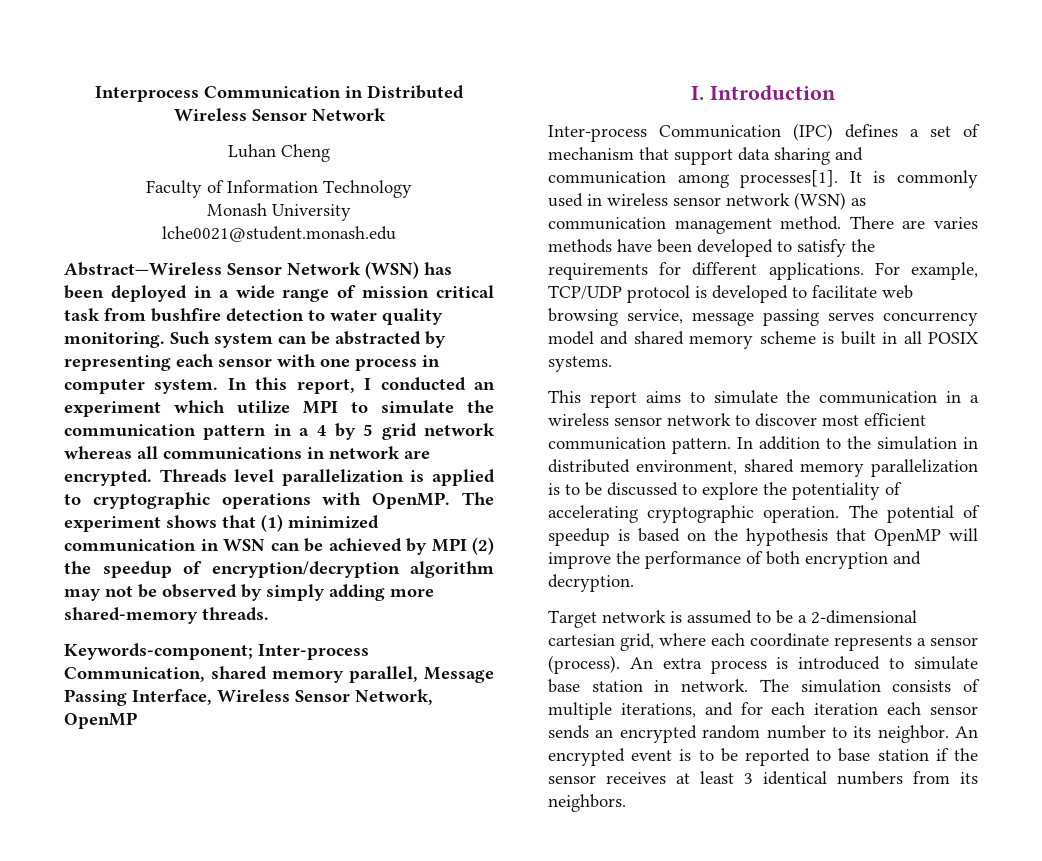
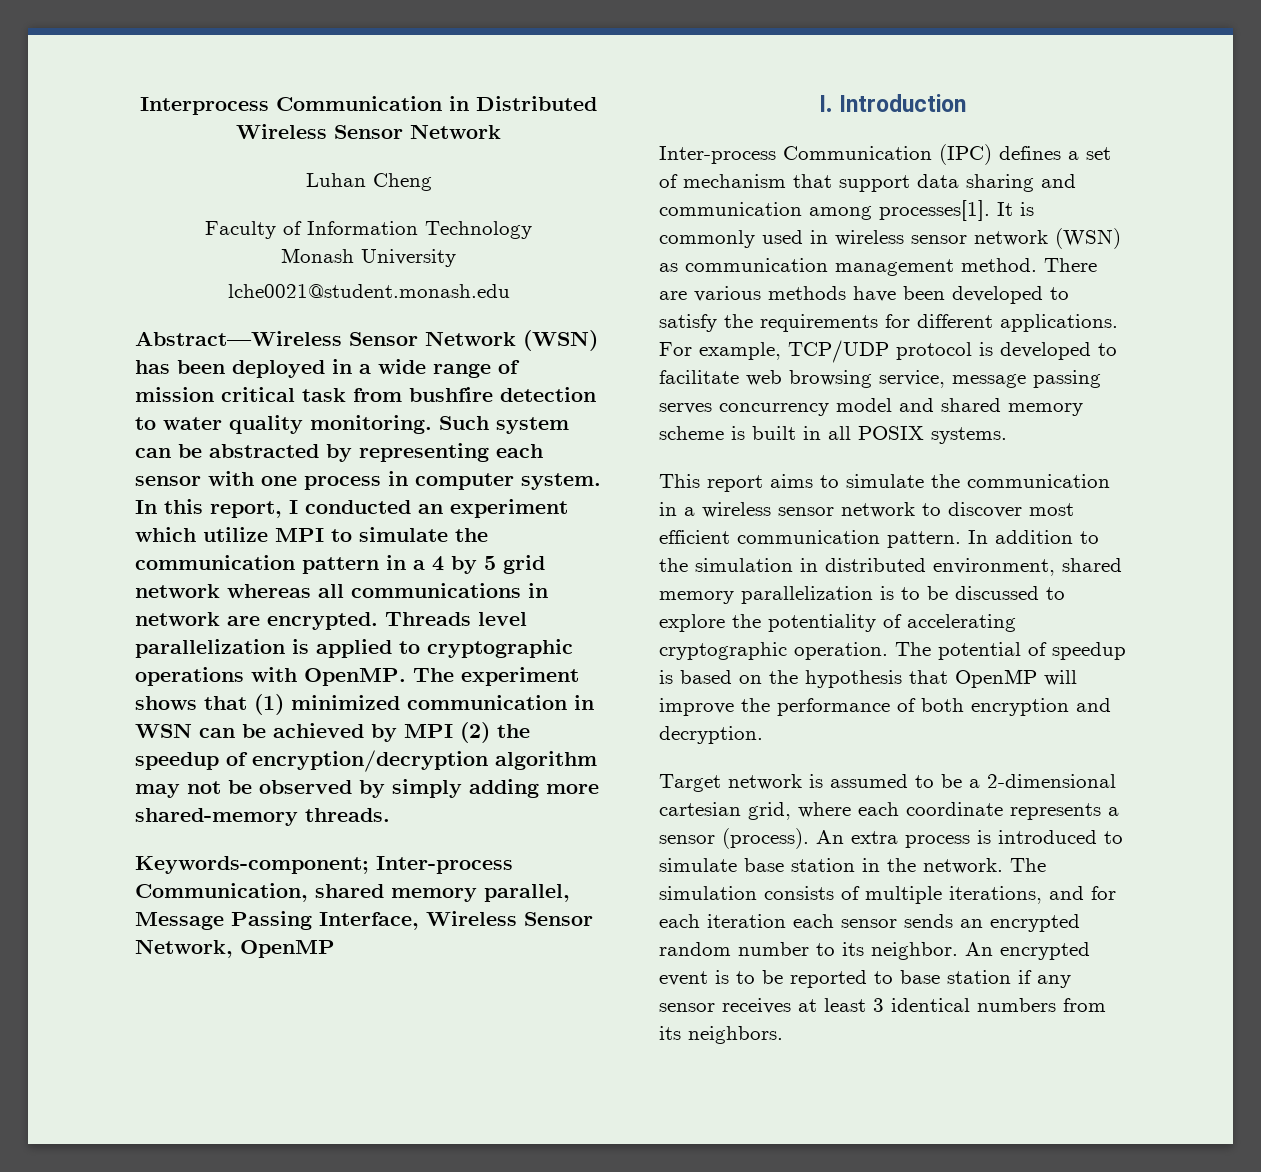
- There are varies methods have been developed to satisfy the requirements for different applications.
+ There are various methods have been developed to satisfy the requirements for different applications.
- An extra process is introduced to simulate base station in network.
+ An extra process is introduced to simulate base station in the network.
- An encrypted event is to be reported to base station if the sensor receives at least 3 identical numbers from its neighbors.
+ An encrypted event is to be reported to base station if any sensor receives at least 3 identical numbers from its neighbors.

